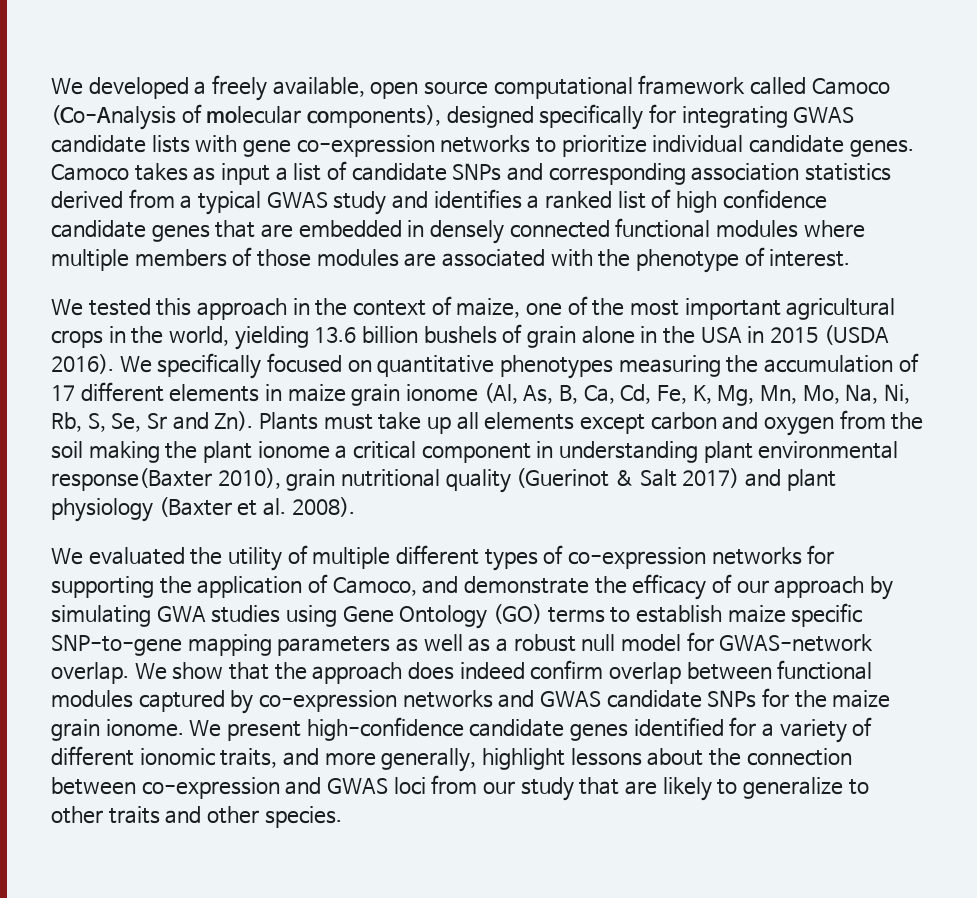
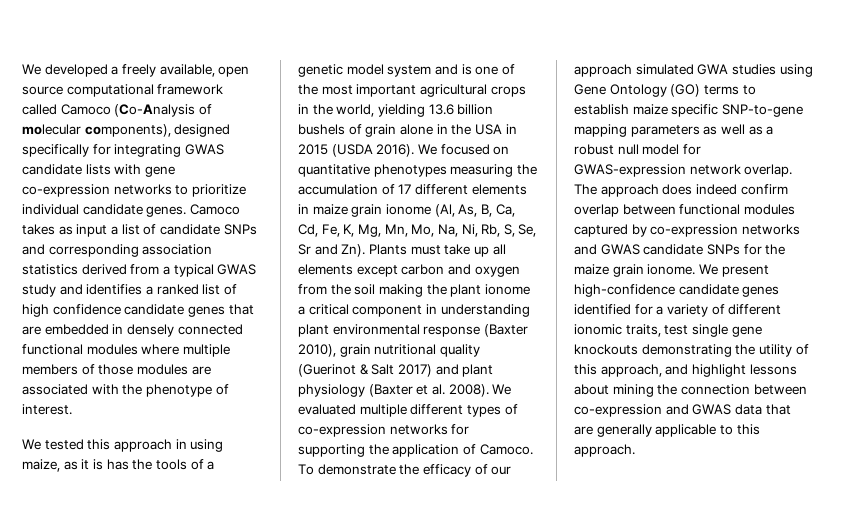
- We tested this approach in the context of maize, one of the most important agricultural crops in the world, yielding 13.6 billion bushels of grain alone in the USA in 2015 (USDA 2016).
+ We tested this approach in using maize, as it is has the tools of a genetic model system and is one of the most important agricultural crops in the world, yielding 13.6 billion bushels of grain alone in the USA in 2015 (USDA 2016).
- We specifically focused on quantitative phenotypes measuring the accumulation of 17 different elements in maize grain ionome (Al, As, B, Ca, Cd, Fe, K, Mg, Mn, Mo, Na, Ni, Rb, S, Se, Sr and Zn). Plants must take up all elements except carbon and oxygen from the soil making the plant ionome a critical component in understanding plant environmental response(Baxter 2010), grain nutritional quality (Guerinot & Salt 2017) and plant physiology (Baxter et al. 2008).
- We evaluated the utility of multiple different types of co-expression networks for supporting the application of Camoco, and demonstrate the efficacy of our approach by simulating GWA studies using Gene Ontology (GO) terms to establish maize specific SNP-to-gene mapping parameters as well as a robust null model for GWAS-network overlap. We show that the approach does indeed confirm overlap between functional modules captured by co-expression networks and GWAS candidate SNPs for the maize grain ionome.
+ We focused on quantitative phenotypes measuring the accumulation of 17 different elements in maize grain ionome (Al, As, B, Ca, Cd, Fe, K, Mg, Mn, Mo, Na, Ni, Rb, S, Se, Sr and Zn). Plants must take up all elements except carbon and oxygen from the soil making the plant ionome a critical component in understanding plant environmental response (Baxter 2010), grain nutritional quality (Guerinot & Salt 2017) and plant physiology (Baxter et al. 2008). We evaluated multiple different types of co-expression networks for supporting the application of Camoco. To demonstrate the efficacy of our approach simulated GWA studies using Gene Ontology (GO) terms to establish maize specific SNP-to-gene mapping parameters as well as a robust null model for GWAS-expression network overlap. The approach does indeed confirm overlap between functional modules captured by co-expression networks and GWAS candidate SNPs for the maize grain ionome.
- We present high-confidence candidate genes identified for a variety of different ionomic traits, and more generally, highlight lessons about the connection between co-expression and GWAS loci from our study that are likely to generalize to other traits and other species.
+ We present high-confidence candidate genes identified for a variety of different ionomic traits, test single gene knockouts demonstrating the utility of this approach, and highlight lessons about mining the connection between co-expression and GWAS data that are generally applicable to this approach.

